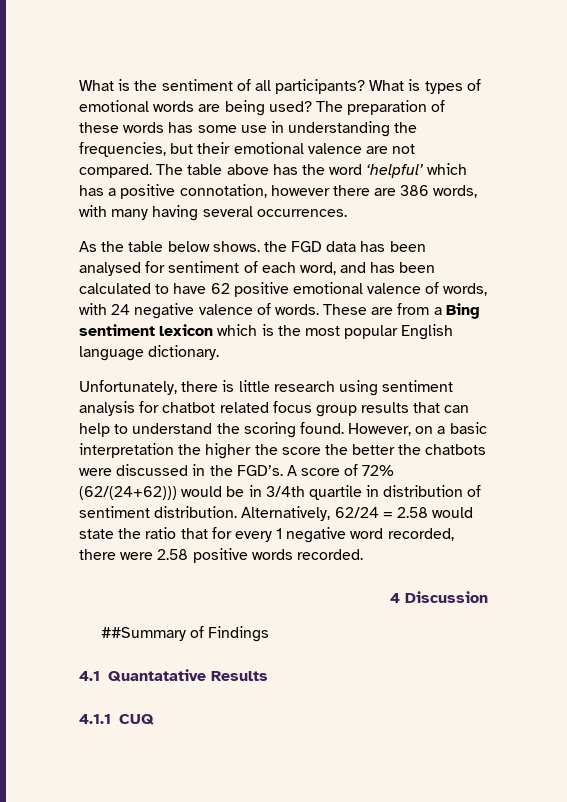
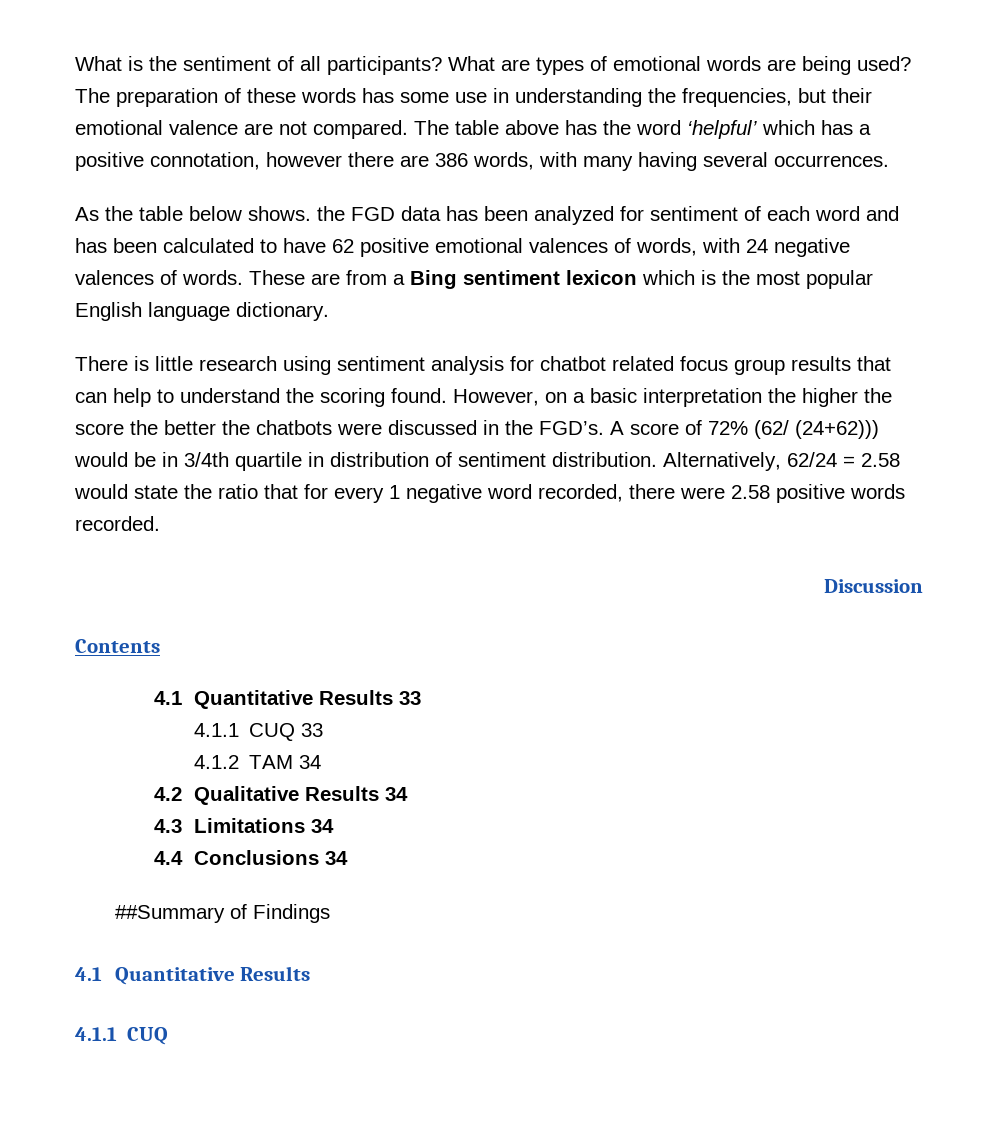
- What is types of emotional words are being used?
+ What are types of emotional words are being used?
- As the table below shows. the FGD data has been analysed for sentiment of each word, and has been calculated to have 62 positive emotional valence of words, with 24 negative valence of words.
+ As the table below shows. the FGD data has been analyzed for sentiment of each word and has been calculated to have 62 positive emotional valences of words, with 24 negative valences of words.
- Unfortunately, there is little research using sentiment analysis for chatbot related focus group results that can help to understand the scoring found.
+ There is little research using sentiment analysis for chatbot related focus group results that can help to understand the scoring found.
- A score of 72% (62/(24+62))) would be in 3/4th quartile in distribution of sentiment distribution.
+ A score of 72% (62/ (24+62))) would be in 3/4th quartile in distribution of sentiment distribution.
- 4 Discussion
+ Discussion
+ Contents
+ 4.1 Quantitative Results 33
+ 4.1.1 CUQ 33
+ 4.1.2 TAM 34
+ 4.2 Qualitative Results 34
+ 4.3 Limitations 34
+ 4.4 Conclusions 34
  ##Summary of Findings
- 4.1 Quantatative Results
+ 4.1 Quantitative Results

